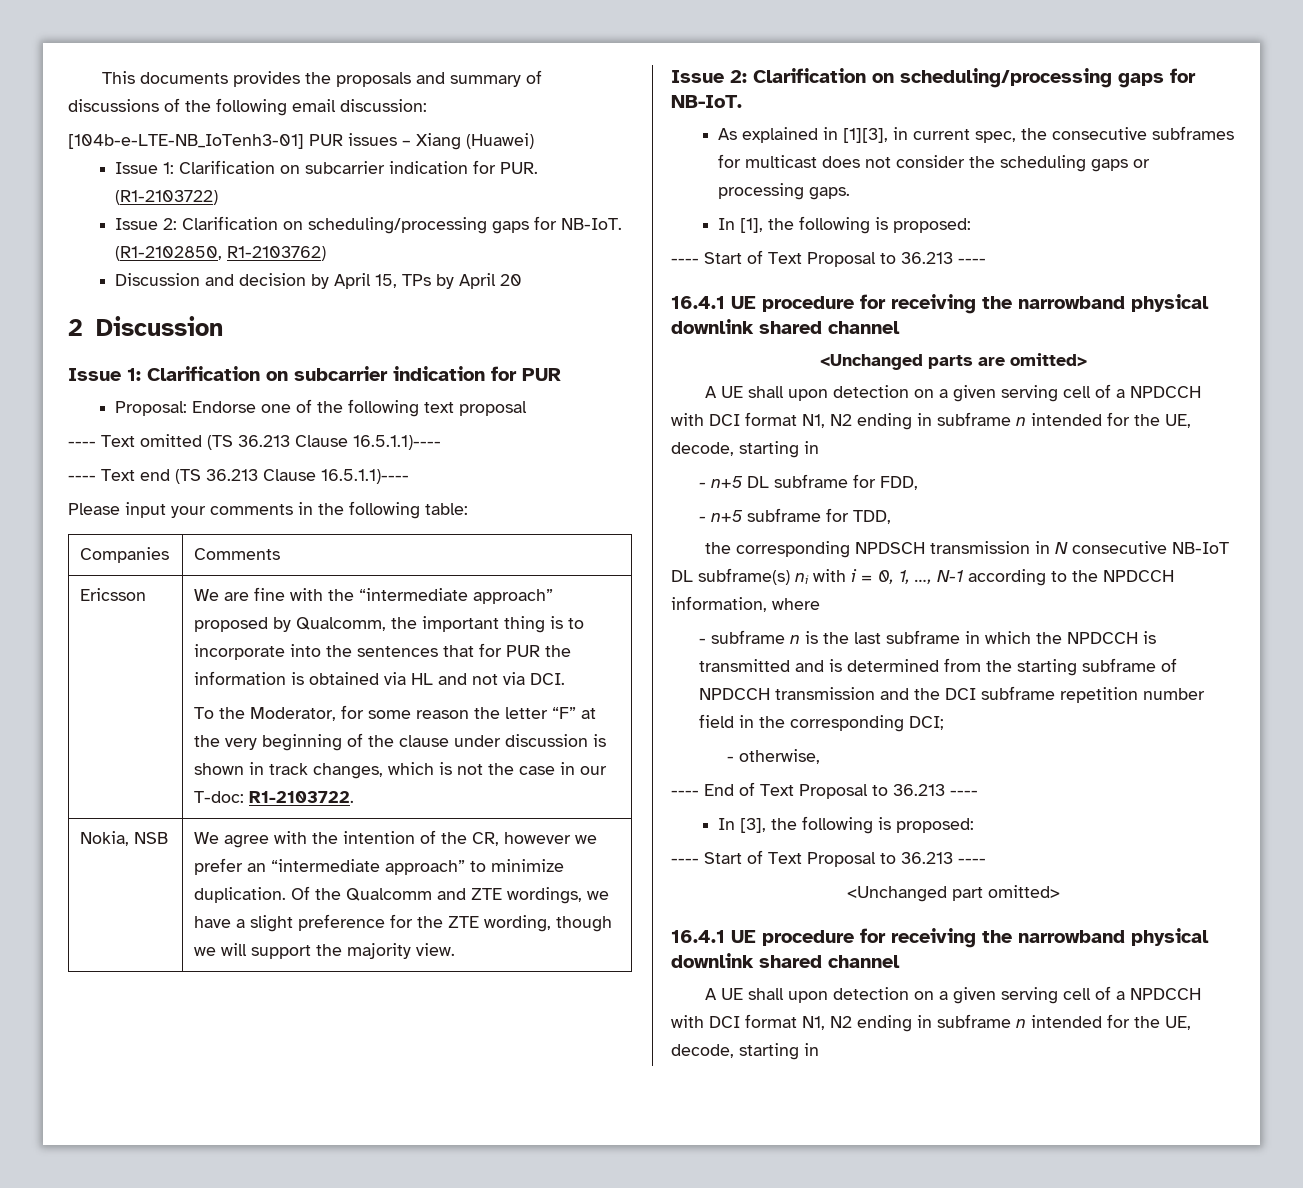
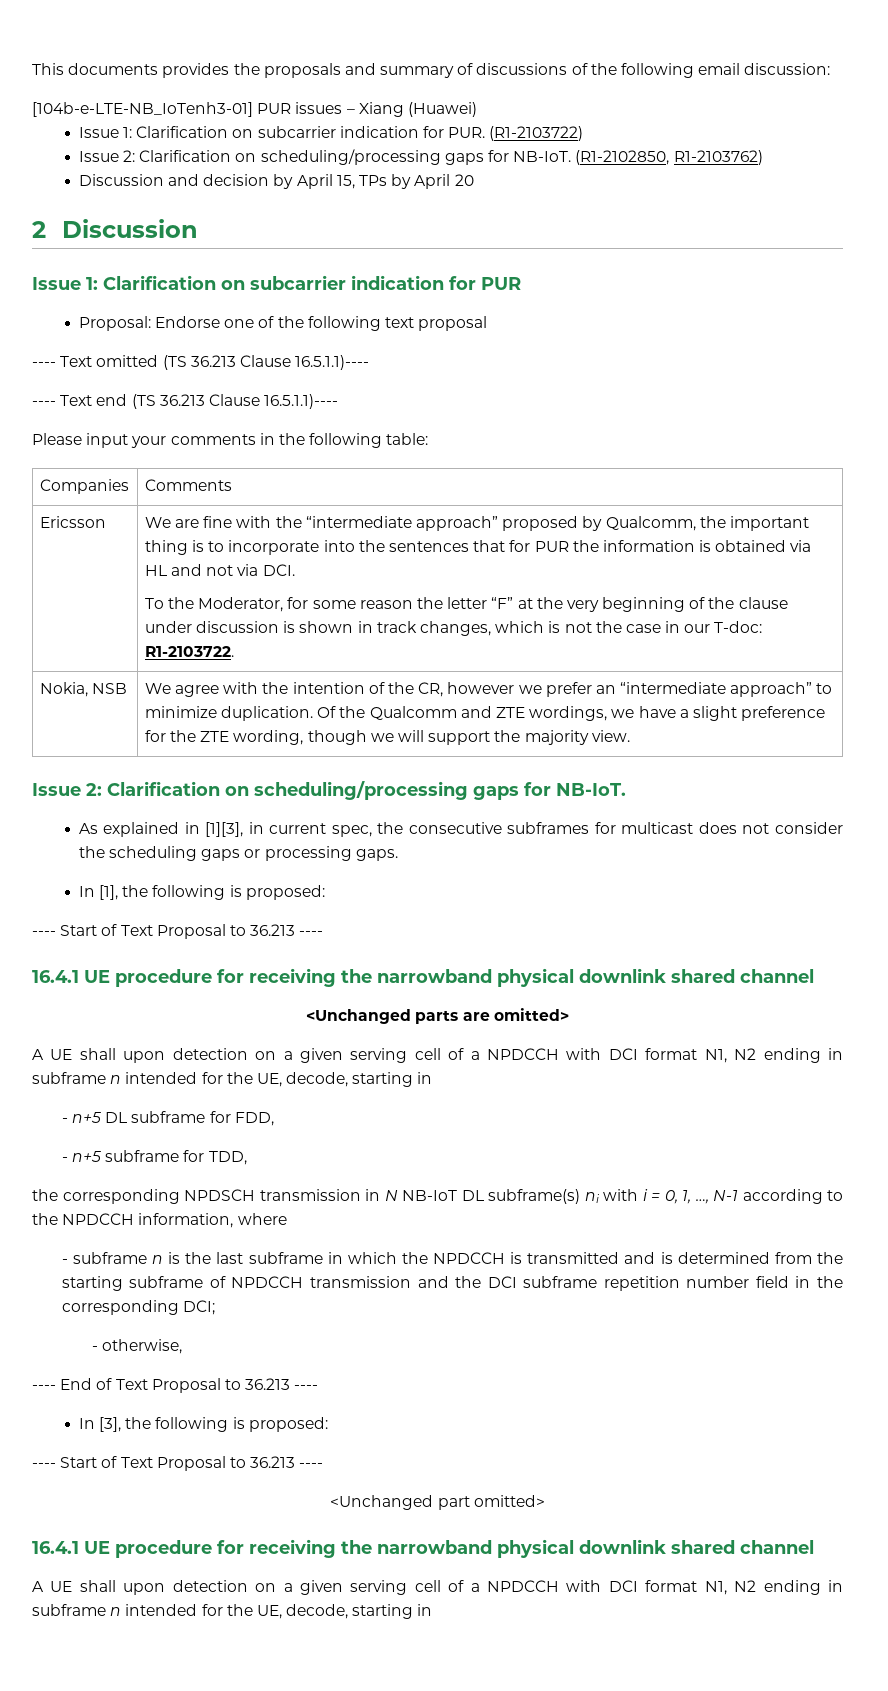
- the corresponding NPDSCH transmission in N consecutive NB-IoT DL subframe(s) ni with i = 0, 1, …, N-1 according to the NPDCCH information, where
+ the corresponding NPDSCH transmission in N NB-IoT DL subframe(s) ni with i = 0, 1, …, N-1 according to the NPDCCH information, where

